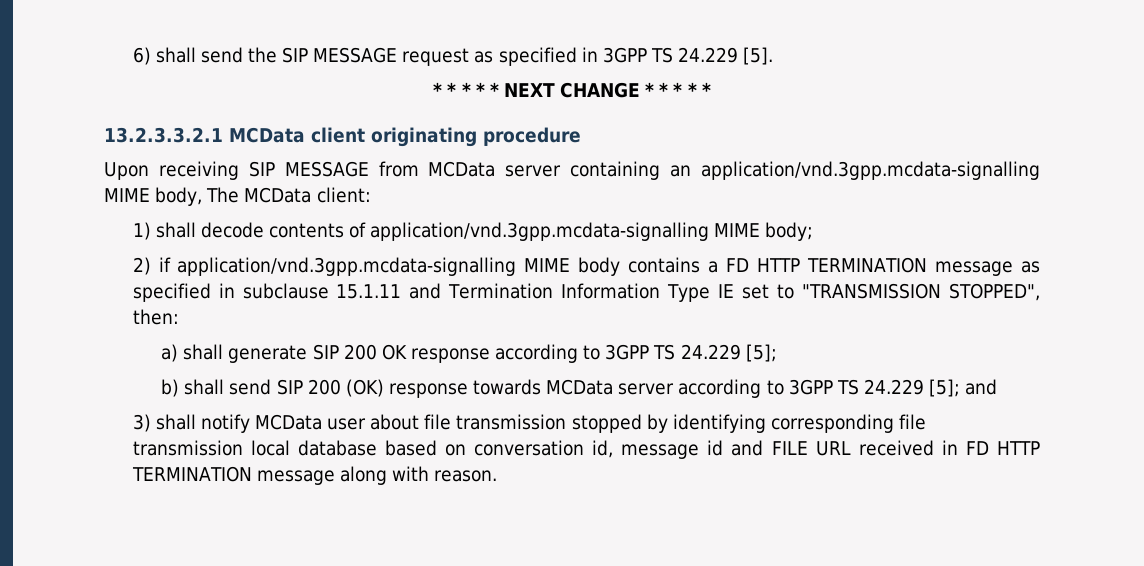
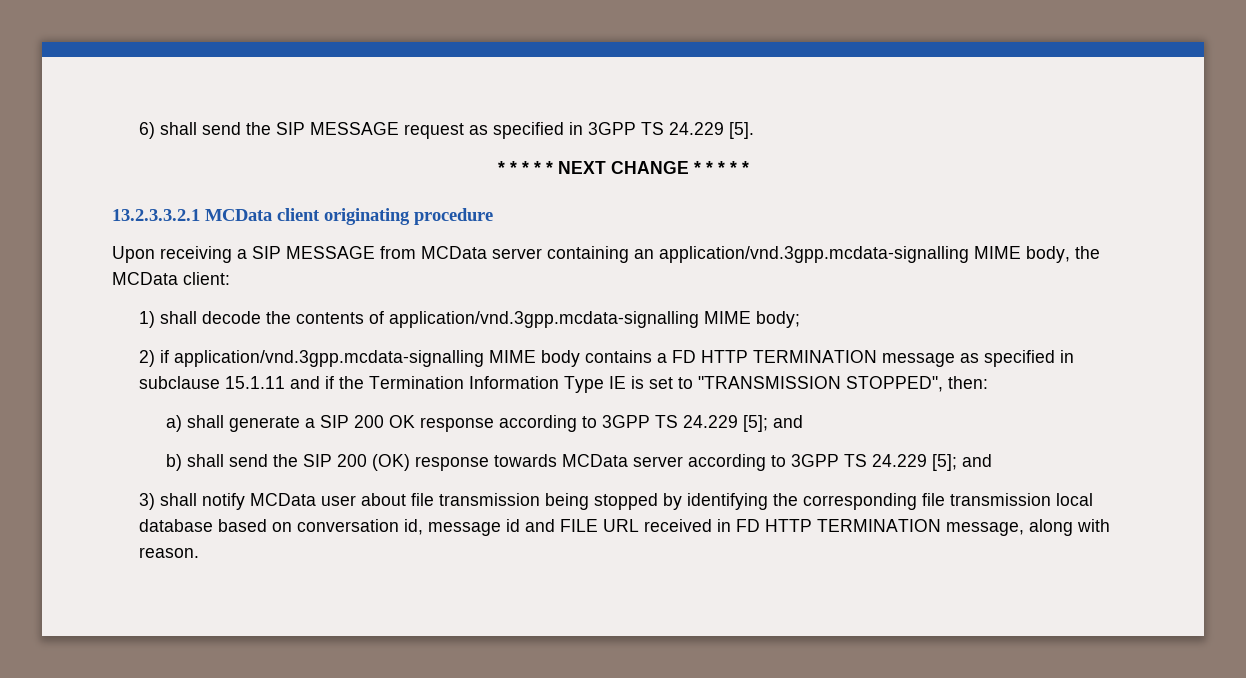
- Upon receiving SIP MESSAGE from MCData server containing an application/vnd.3gpp.mcdata-signalling MIME body, The MCData client:
+ Upon receiving a SIP MESSAGE from MCData server containing an application/vnd.3gpp.mcdata-signalling MIME body, the MCData client:
- 1) shall decode contents of application/vnd.3gpp.mcdata-signalling MIME body;
+ 1) shall decode the contents of application/vnd.3gpp.mcdata-signalling MIME body;
- 2) if application/vnd.3gpp.mcdata-signalling MIME body contains a FD HTTP TERMINATION message as specified in subclause 15.1.11 and Termination Information Type IE set to "TRANSMISSION STOPPED", then:
+ 2) if application/vnd.3gpp.mcdata-signalling MIME body contains a FD HTTP TERMINATION message as specified in subclause 15.1.11 and if the Termination Information Type IE is set to "TRANSMISSION STOPPED", then:
- a) shall generate SIP 200 OK response according to 3GPP TS 24.229 [5];
+ a) shall generate a SIP 200 OK response according to 3GPP TS 24.229 [5]; and
- b) shall send SIP 200 (OK) response towards MCData server according to 3GPP TS 24.229 [5]; and
+ b) shall send the SIP 200 (OK) response towards MCData server according to 3GPP TS 24.229 [5]; and
- 3) shall notify MCData user about file transmission stopped by identifying corresponding file transmission local database based on conversation id, message id and FILE URL received in FD HTTP TERMINATION message along with reason.
+ 3) shall notify MCData user about file transmission being stopped by identifying the corresponding file transmission local database based on conversation id, message id and FILE URL received in FD HTTP TERMINATION message, along with reason.

